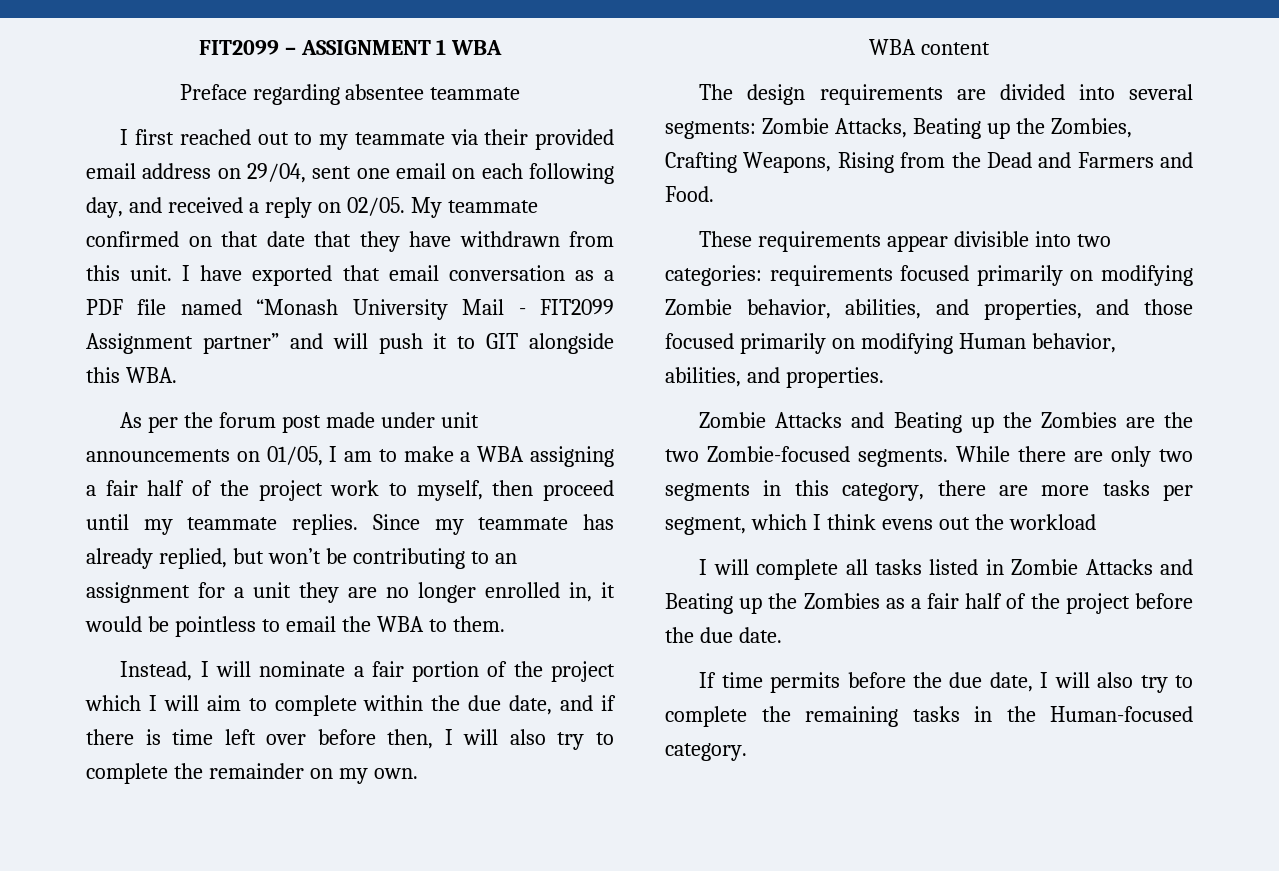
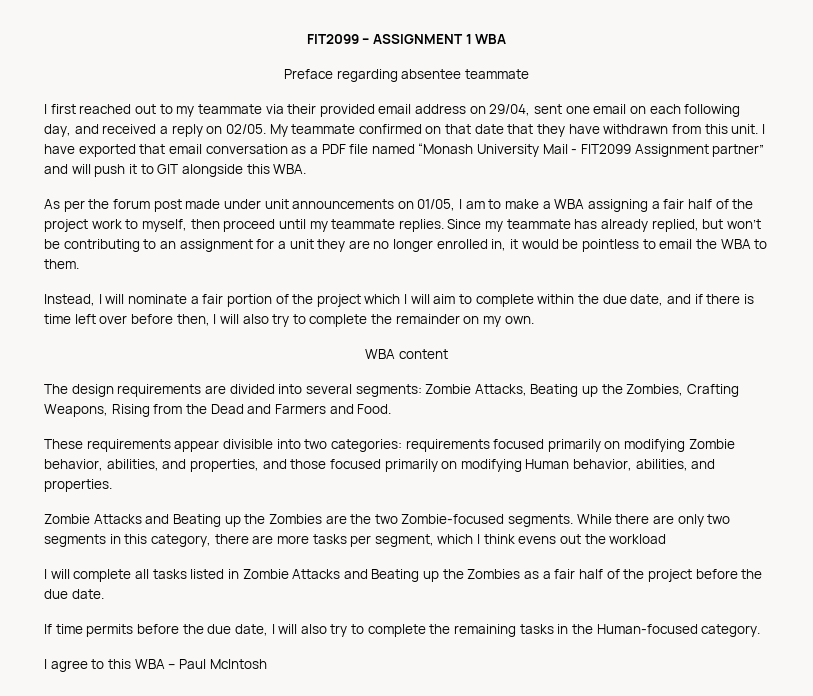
+ I agree to this WBA – Paul McIntosh

